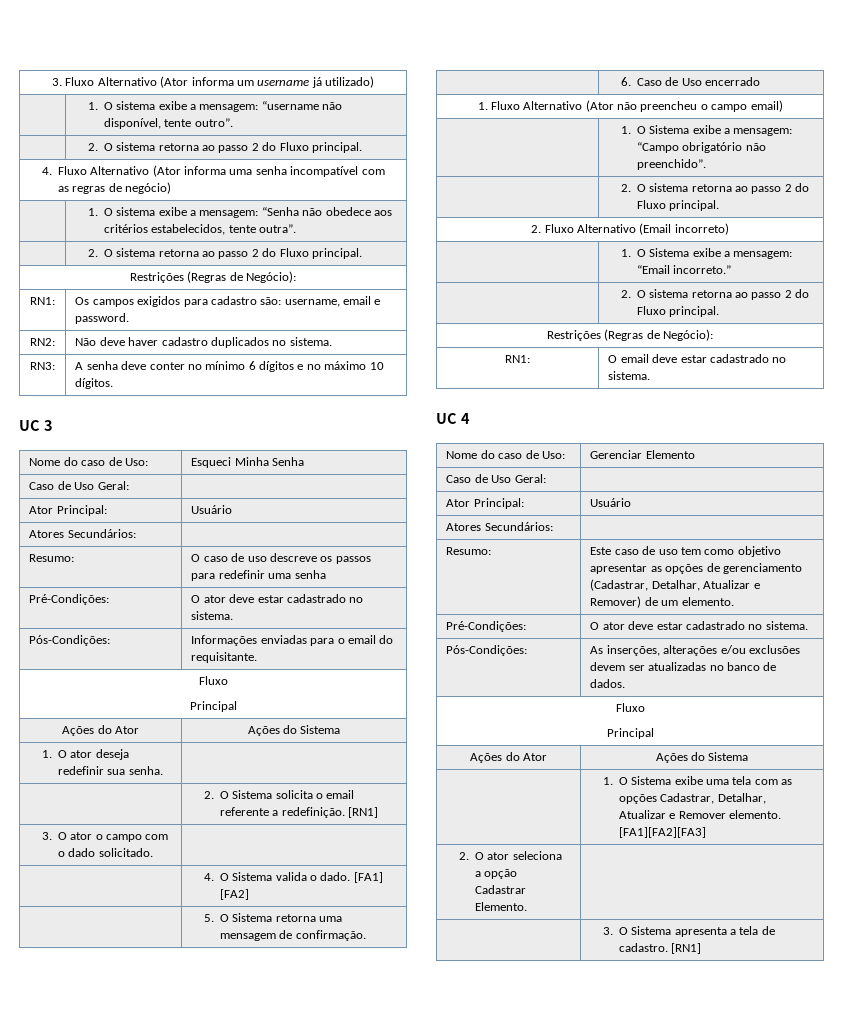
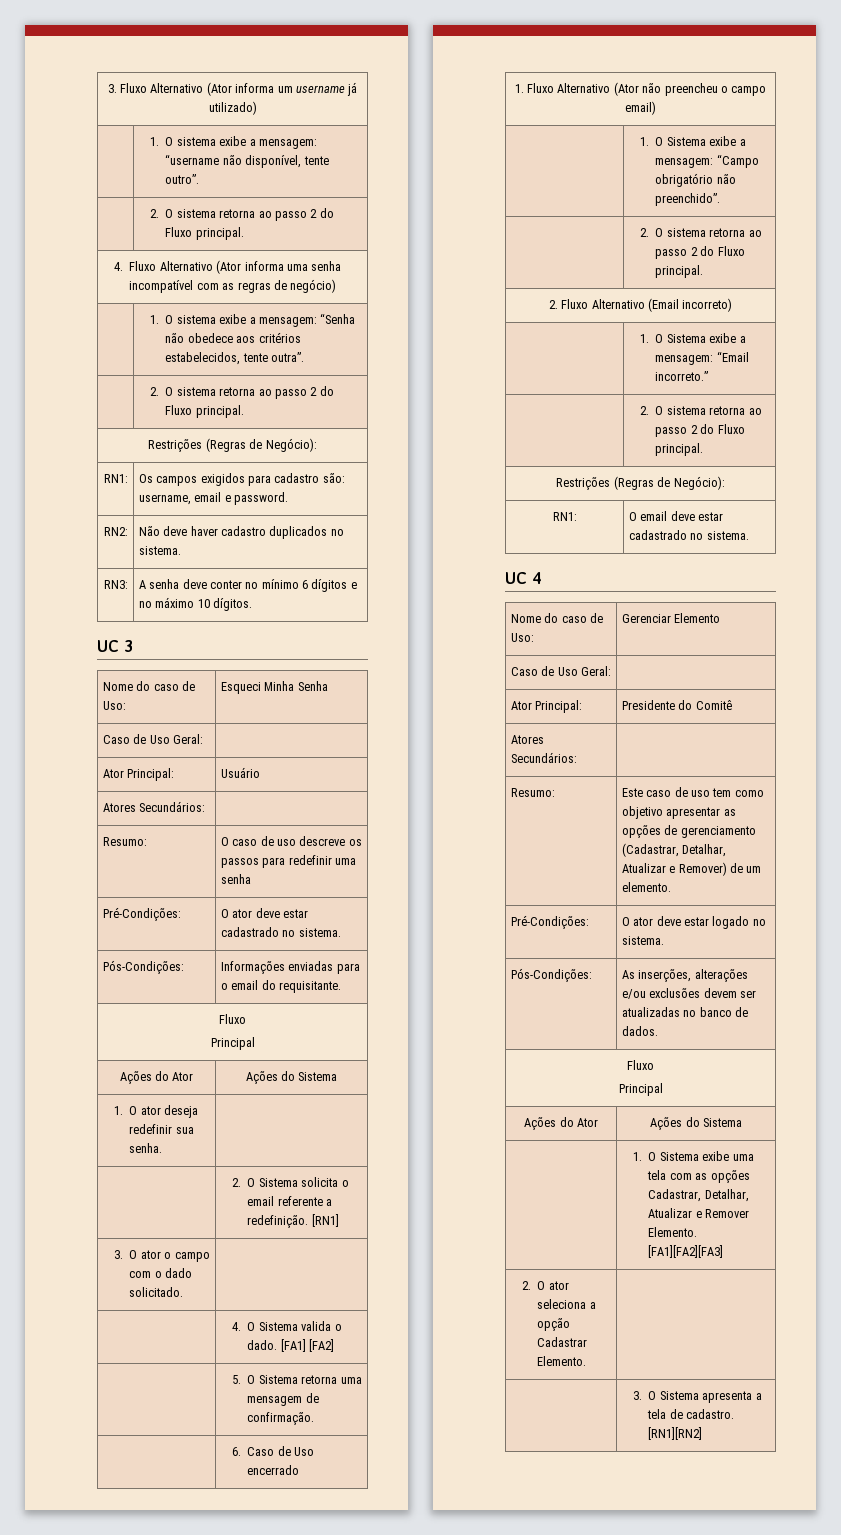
  Nome do caso de Uso: | Gerenciar Elemento
  Caso de Uso Geral: |
- Ator Principal: | Usuário
+ Ator Principal: | Presidente do Comitê
  Resumo: | Este caso de uso tem como objetivo apresentar as opções de gerenciamento (Cadastrar, Detalhar, Atualizar e Remover) de um elemento.
- Pré-Condições: | O ator deve estar cadastrado no sistema.
+ Pré-Condições: | O ator deve estar logado no sistema.
- | 1. O Sistema exibe uma tela com as opções Cadastrar, Detalhar, Atualizar e Remover elemento. [FA1][FA2][FA3]
+ | 1. O Sistema exibe uma tela com as opções Cadastrar, Detalhar, Atualizar e Remover Elemento. [FA1][FA2][FA3]
- | 3. O Sistema apresenta a tela de cadastro. [RN1]
+ | 3. O Sistema apresenta a tela de cadastro. [RN1][RN2]

